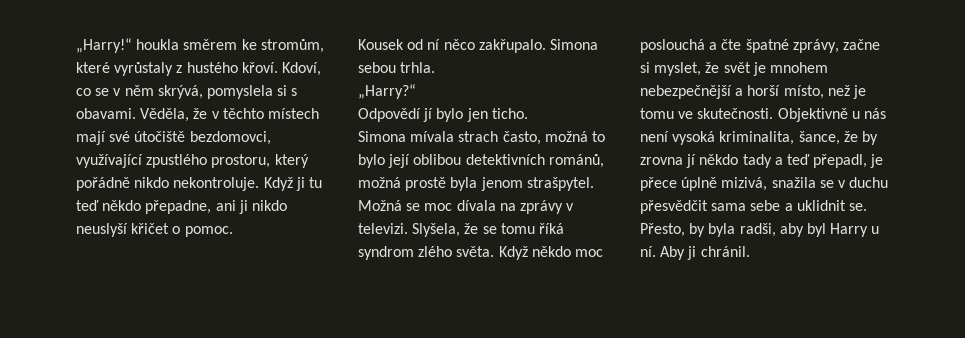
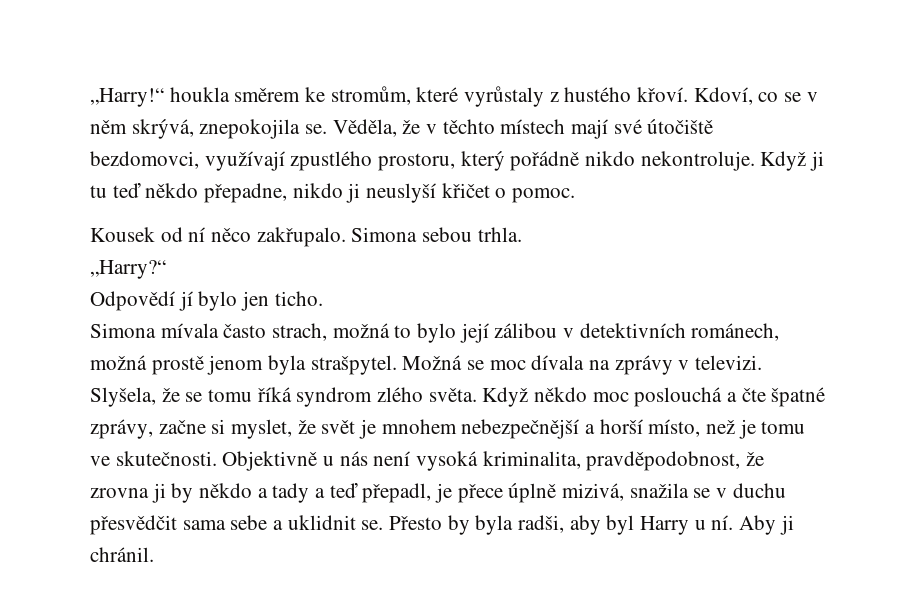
- Kdoví, co se v něm skrývá, pomyslela si s obavami.
+ Kdoví, co se v něm skrývá, znepokojila se.
- Věděla, že v těchto místech mají své útočiště bezdomovci, využívající zpustlého prostoru, který pořádně nikdo nekontroluje.
+ Věděla, že v těchto místech mají své útočiště bezdomovci, využívají zpustlého prostoru, který pořádně nikdo nekontroluje.
- Když ji tu teď někdo přepadne, ani ji nikdo neuslyší křičet o pomoc.
+ Když ji tu teď někdo přepadne, nikdo ji neuslyší křičet o pomoc.
- Simona mívala strach často, možná to bylo její oblibou detektivních románů, možná prostě byla jenom strašpytel.
+ Simona mívala často strach, možná to bylo její zálibou v detektivních románech, možná prostě jenom byla strašpytel.
- Objektivně u nás není vysoká kriminalita, šance, že by zrovna jí někdo tady a teď přepadl, je přece úplně mizivá, snažila se v duchu přesvědčit sama sebe a uklidnit se.
+ Objektivně u nás není vysoká kriminalita, pravděpodobnost, že zrovna ji by někdo a tady a teď přepadl, je přece úplně mizivá, snažila se v duchu přesvědčit sama sebe a uklidnit se.
- Přesto, by byla radši, aby byl Harry u ní.
+ Přesto by byla radši, aby byl Harry u ní.

